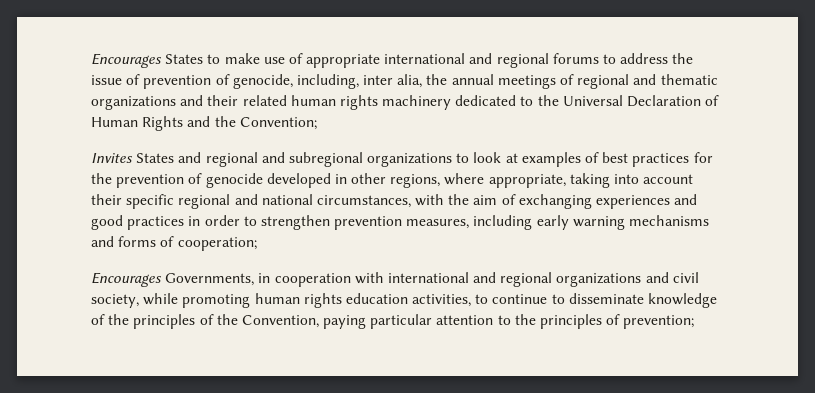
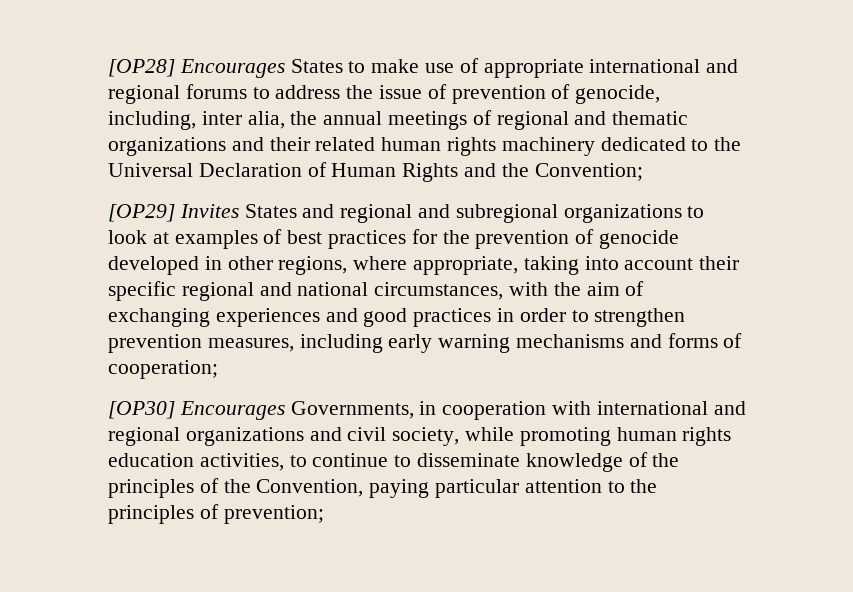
- Encourages States to make use of appropriate international and regional forums to address the issue of prevention of genocide, including, inter alia, the annual meetings of regional and thematic organizations and their related human rights machinery dedicated to the Universal Declaration of Human Rights and the Convention;
+ [OP28] Encourages States to make use of appropriate international and regional forums to address the issue of prevention of genocide, including, inter alia, the annual meetings of regional and thematic organizations and their related human rights machinery dedicated to the Universal Declaration of Human Rights and the Convention;
- Invites States and regional and subregional organizations to look at examples of best practices for the prevention of genocide developed in other regions, where appropriate, taking into account their specific regional and national circumstances, with the aim of exchanging experiences and good practices in order to strengthen prevention measures, including early warning mechanisms and forms of cooperation;
+ [OP29] Invites States and regional and subregional organizations to look at examples of best practices for the prevention of genocide developed in other regions, where appropriate, taking into account their specific regional and national circumstances, with the aim of exchanging experiences and good practices in order to strengthen prevention measures, including early warning mechanisms and forms of cooperation;
- Encourages Governments, in cooperation with international and regional organizations and civil society, while promoting human rights education activities, to continue to disseminate knowledge of the principles of the Convention, paying particular attention to the principles of prevention;
+ [OP30] Encourages Governments, in cooperation with international and regional organizations and civil society, while promoting human rights education activities, to continue to disseminate knowledge of the principles of the Convention, paying particular attention to the principles of prevention;

